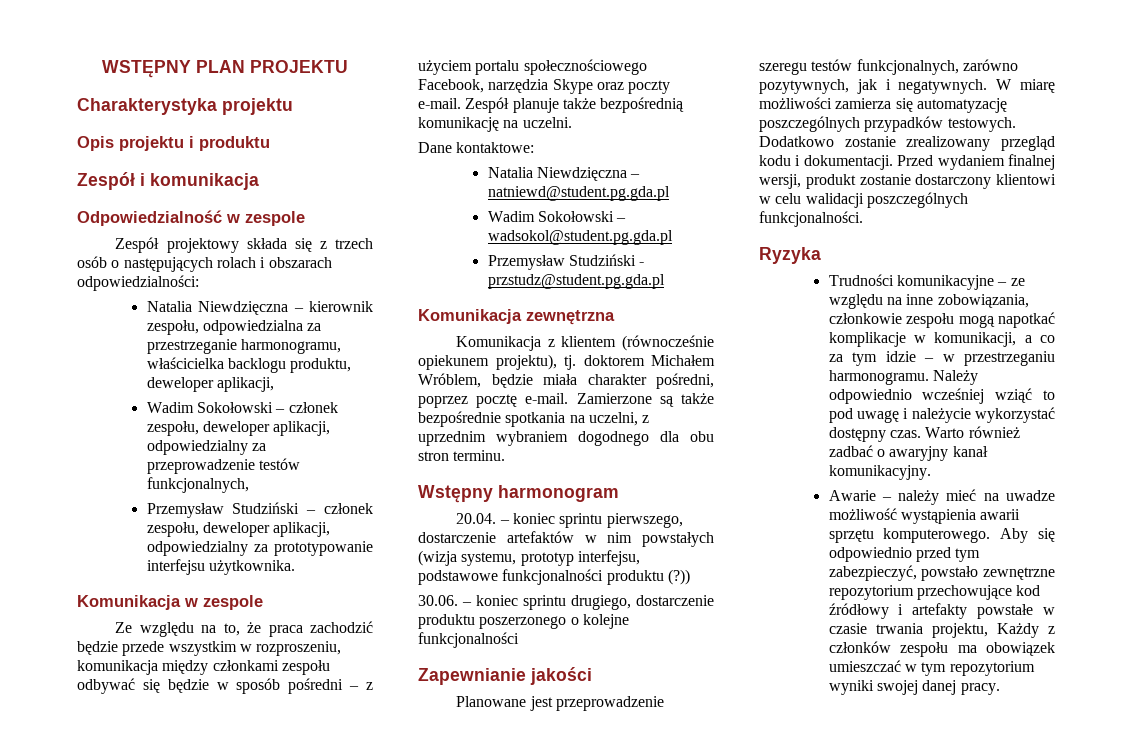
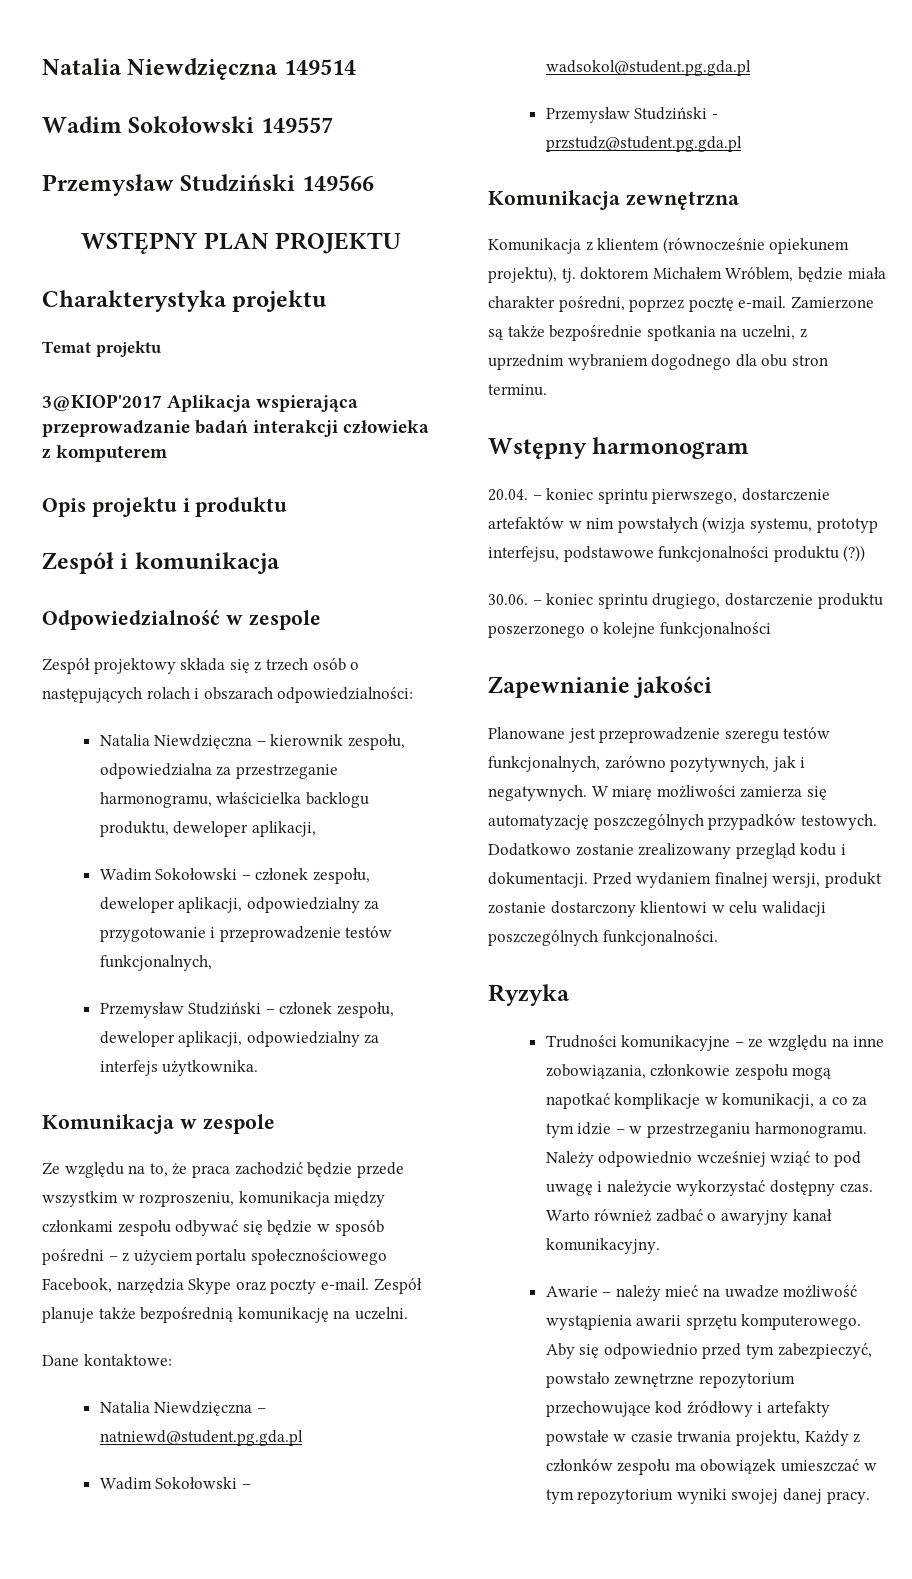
+ Natalia Niewdzięczna 149514
+ Wadim Sokołowski 149557
+ Przemysław Studziński 149566
+ Temat projektu
+ 3@KIOP'2017 Aplikacja wspierająca przeprowadzanie badań interakcji człowieka z komputerem
- Wadim Sokołowski – członek zespołu, deweloper aplikacji, odpowiedzialny za przeprowadzenie testów funkcjonalnych,
+ Wadim Sokołowski – członek zespołu, deweloper aplikacji, odpowiedzialny za przygotowanie i przeprowadzenie testów funkcjonalnych,
- Przemysław Studziński – członek zespołu, deweloper aplikacji, odpowiedzialny za prototypowanie interfejsu użytkownika.
+ Przemysław Studziński – członek zespołu, deweloper aplikacji, odpowiedzialny za interfejs użytkownika.

